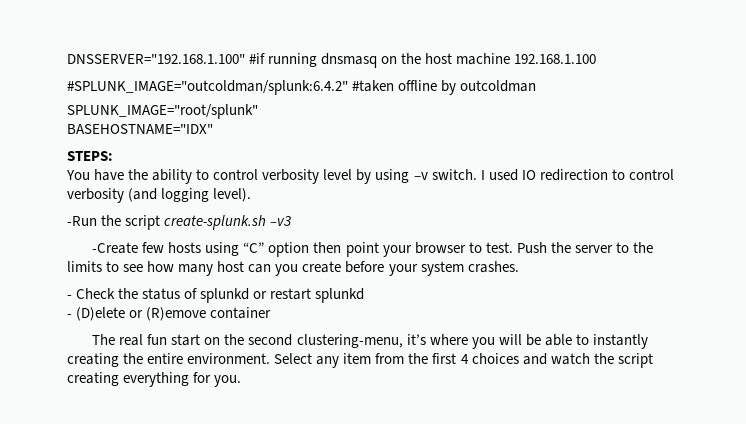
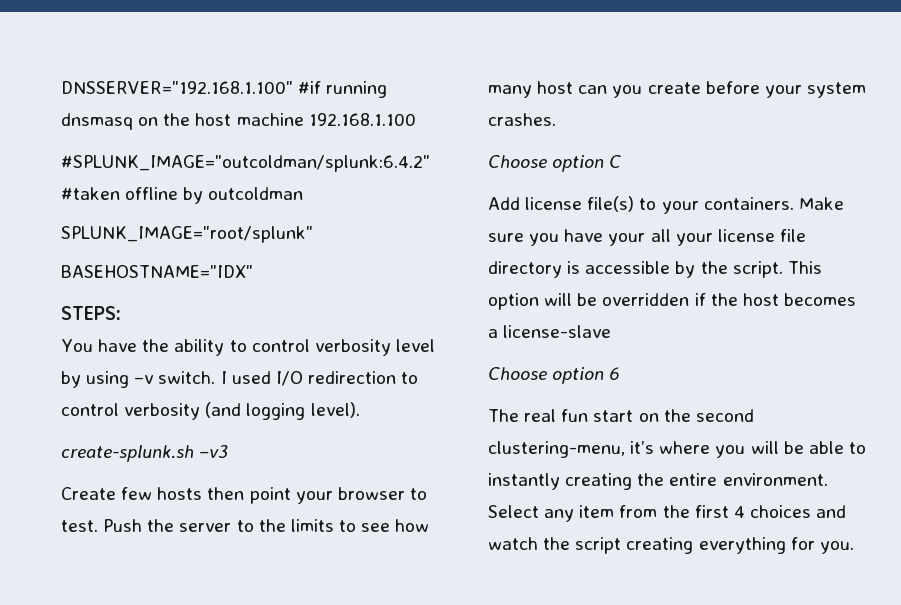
- I used IO redirection to control verbosity (and logging level).
+ I used I/O redirection to control verbosity (and logging level).
- -Run the script create-splunk.sh –v3
+ create-splunk.sh –v3
- -Create few hosts using “C” option then point your browser to test.
+ Create few hosts then point your browser to test.
- - Check the status of splunkd or restart splunkd
- - (D)elete or (R)emove container
+ Choose option C
+ Add license file(s) to your containers. Make sure you have your all your license file directory is accessible by the script. This option will be overridden if the host becomes a license-slave
+ Choose option 6

